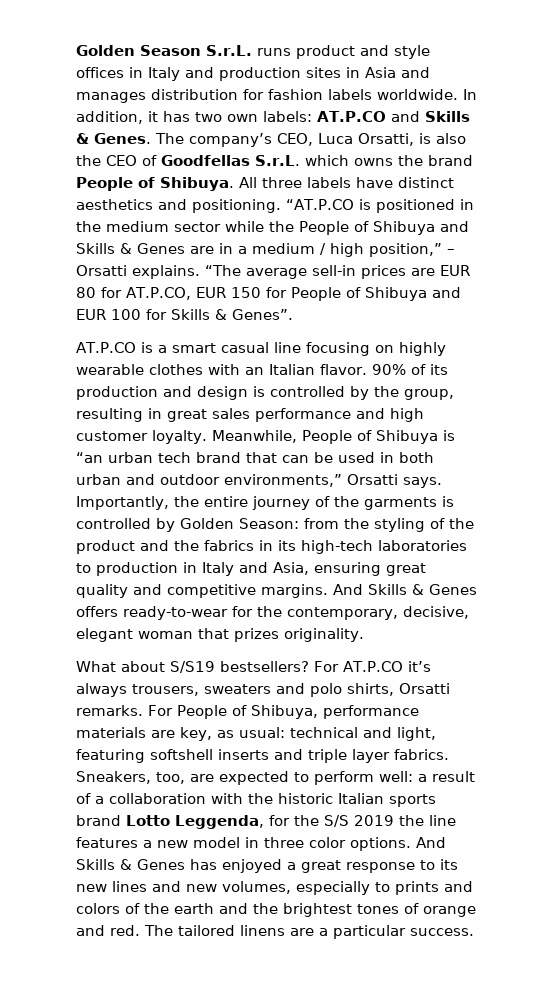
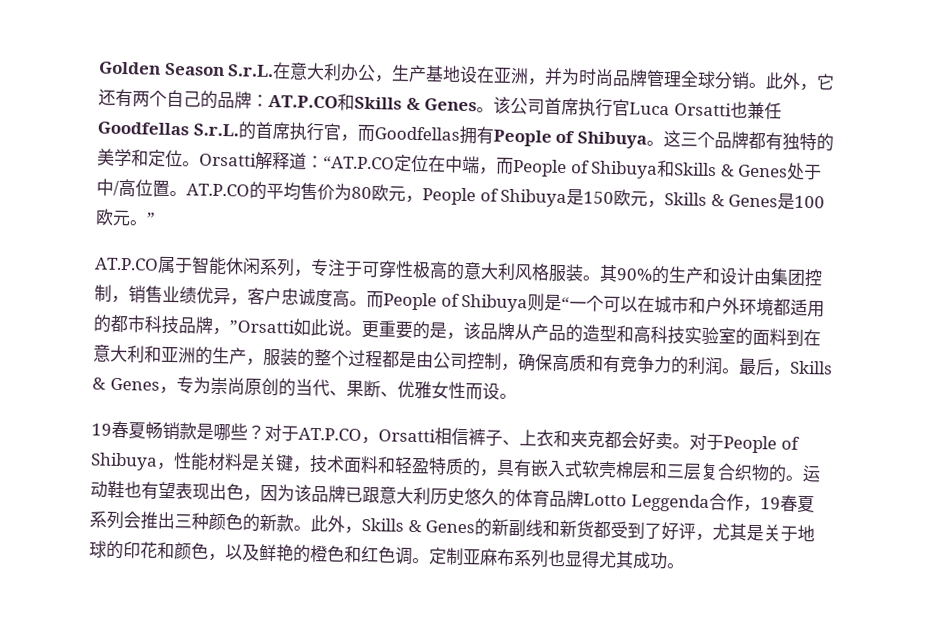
- Golden Season S.r.L. runs product and style offices in Italy and production sites in Asia and manages distribution for fashion labels worldwide. In addition, it has two own labels: AT.P.CO and Skills & Genes. The company’s CEO, Luca Orsatti, is also the CEO of Goodfellas S.r.L. which owns the brand People of Shibuya. All three labels have distinct aesthetics and positioning. “AT.P.CO is positioned in the medium sector while the People of Shibuya and Skills & Genes are in a medium / high position,” – Orsatti explains. “The average sell-in prices are EUR 80 for AT.P.CO, EUR 150 for People of Shibuya and EUR 100 for Skills & Genes”.
- AT.P.CO is a smart casual line focusing on highly wearable clothes with an Italian flavor. 90% of its production and design is controlled by the group, resulting in great sales performance and high customer loyalty. Meanwhile, People of Shibuya is “an urban tech brand that can be used in both urban and outdoor environments,” Orsatti says. Importantly, the entire journey of the garments is controlled by Golden Season: from the styling of the product and the fabrics in its high-tech laboratories to production in Italy and Asia, ensuring great quality and competitive margins. And Skills & Genes offers ready-to-wear for the contemporary, decisive, elegant woman that prizes originality.
- What about S/S19 bestsellers? For AT.P.CO it’s always trousers, sweaters and polo shirts, Orsatti remarks. For People of Shibuya, performance materials are key, as usual: technical and light, featuring softshell inserts and triple layer fabrics. Sneakers, too, are expected to perform well: a result of a collaboration with the historic Italian sports brand Lotto Leggenda, for the S/S 2019 the line features a new model in three color options. And Skills & Genes has enjoyed a great response to its new lines and new volumes, especially to prints and colors of the earth and the brightest tones of orange and red. The tailored linens are a particular success.
+ Golden Season S.r.L.在意大利办公，生产基地设在亚洲，并为时尚品牌管理全球分销。此外，它还有两个自己的品牌：AT.P.CO和Skills & Genes。该公司首席执行官Luca Orsatti也兼任Goodfellas S.r.L.的首席执行官，而Goodfellas拥有People of Shibuya。这三个品牌都有独特的美学和定位。Orsatti解释道：“AT.P.CO定位在中端，而People of Shibuya和Skills & Genes处于中/高位置。AT.P.CO的平均售价为80欧元，People of Shibuya是150欧元，Skills & Genes是100欧元。”
+ AT.P.CO属于智能休闲系列，专注于可穿性极高的意大利风格服装。其90%的生产和设计由集团控制，销售业绩优异，客户忠诚度高。而People of Shibuya则是“一个可以在城市和户外环境都适用的都市科技品牌，”Orsatti如此说。更重要的是，该品牌从产品的造型和高科技实验室的面料到在意大利和亚洲的生产，服装的整个过程都是由公司控制，确保高质和有竞争力的利润。最后，Skills & Genes，专为崇尚原创的当代、果断、优雅女性而设。
+ 19春夏畅销款是哪些？对于AT.P.CO，Orsatti相信裤子、上衣和夹克都会好卖。对于People of Shibuya，性能材料是关键，技术面料和轻盈特质的，具有嵌入式软壳棉层和三层复合织物的。运动鞋也有望表现出色，因为该品牌已跟意大利历史悠久的体育品牌Lotto Leggenda合作，19春夏系列会推出三种颜色的新款。此外，Skills & Genes的新副线和新货都受到了好评，尤其是关于地球的印花和颜色，以及鲜艳的橙色和红色调。定制亚麻布系列也显得尤其成功。

